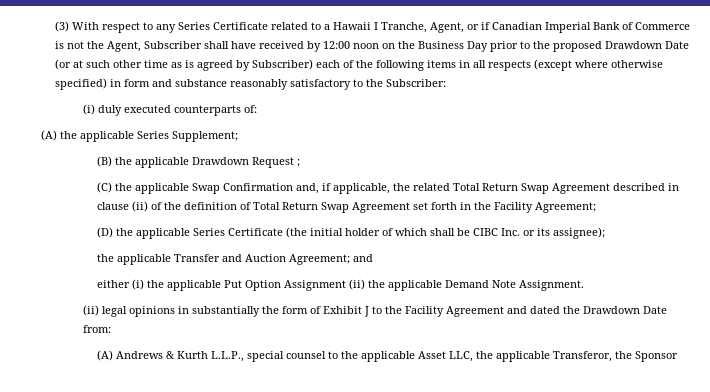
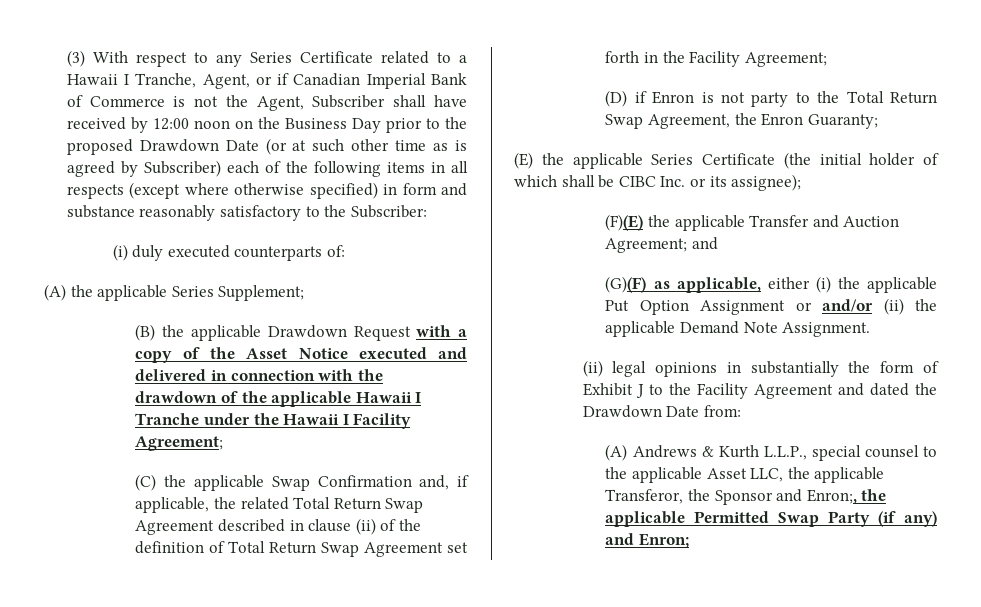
- (B) the applicable Drawdown Request ;
+ (B) the applicable Drawdown Request with a copy of the Asset Notice executed and delivered in connection with the drawdown of the applicable Hawaii I Tranche under the Hawaii I Facility Agreement;
- (D) the applicable Series Certificate (the initial holder of which shall be CIBC Inc. or its assignee);
+ (D) if Enron is not party to the Total Return Swap Agreement, the Enron Guaranty;
+ (E) the applicable Series Certificate (the initial holder of which shall be CIBC Inc. or its assignee);
- the applicable Transfer and Auction Agreement; and
+ (F)(E) the applicable Transfer and Auction Agreement; and
- either (i) the applicable Put Option Assignment (ii) the applicable Demand Note Assignment.
+ (G)(F) as applicable, either (i) the applicable Put Option Assignment or and/or (ii) the applicable Demand Note Assignment.
- (A) Andrews & Kurth L.L.P., special counsel to the applicable Asset LLC, the applicable Transferor, the Sponsor
+ (A) Andrews & Kurth L.L.P., special counsel to the applicable Asset LLC, the applicable Transferor, the Sponsor and Enron;, the applicable Permitted Swap Party (if any) and Enron;

